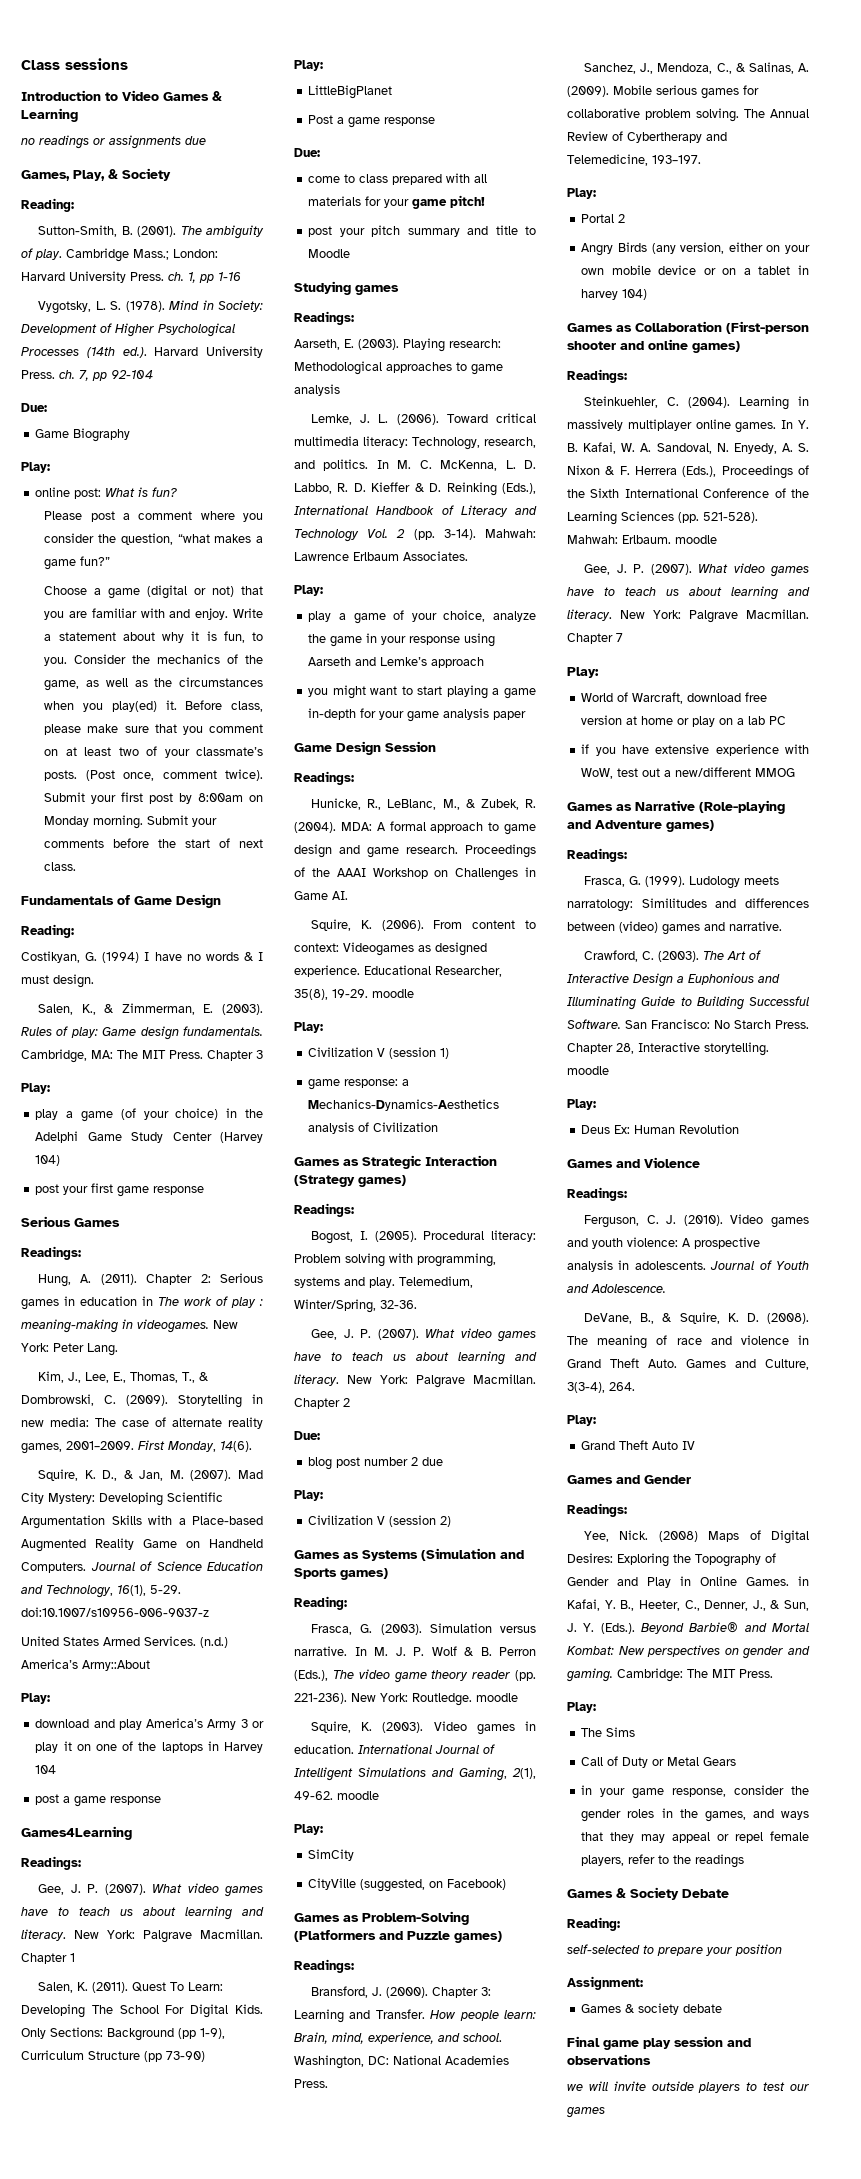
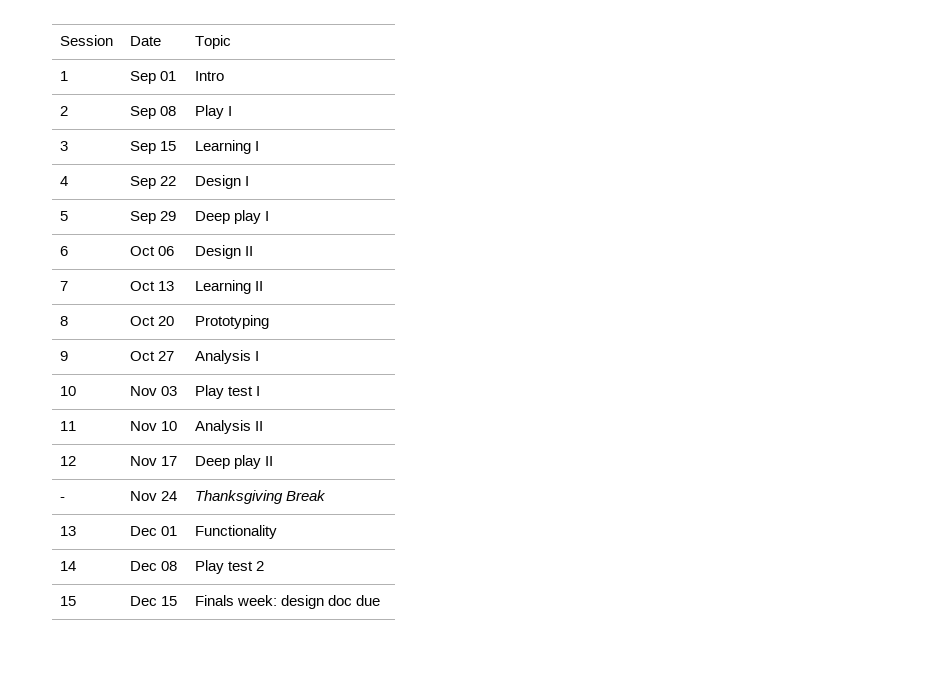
- Class sessions
- Introduction to Video Games & Learning
- no readings or assignments due
- Games, Play, & Society
- Reading:
- Sutton-Smith, B. (2001). The ambiguity of play. Cambridge Mass.; London: Harvard University Press. ch. 1, pp 1-16
- Vygotsky, L. S. (1978). Mind in Society: Development of Higher Psychological Processes (14th ed.). Harvard University Press. ch. 7, pp 92-104
- Due:
- Game Biography
- Play:
- online post: What is fun?
- Please post a comment where you consider the question, “what makes a game fun?”
- Choose a game (digital or not) that you are familiar with and enjoy. Write a statement about why it is fun, to you. Consider the mechanics of the game, as well as the circumstances when you play(ed) it. Before class, please make sure that you comment on at least two of your classmate’s posts. (Post once, comment twice). Submit your first post by 8:00am on Monday morning. Submit your comments before the start of next class.
- Fundamentals of Game Design
- Reading:
- Costikyan, G. (1994) I have no words & I must design.
- Salen, K., & Zimmerman, E. (2003). Rules of play: Game design fundamentals. Cambridge, MA: The MIT Press. Chapter 3
- Play:
- play a game (of your choice) in the Adelphi Game Study Center (Harvey 104)
- post your first game response
- Serious Games
- Readings:
- Hung, A. (2011). Chapter 2: Serious games in education in The work of play : meaning-making in videogames. New York: Peter Lang.
- Kim, J., Lee, E., Thomas, T., & Dombrowski, C. (2009). Storytelling in new media: The case of alternate reality games, 2001–2009. First Monday, 14(6).
- Squire, K. D., & Jan, M. (2007). Mad City Mystery: Developing Scientific Argumentation Skills with a Place-based Augmented Reality Game on Handheld Computers. Journal of Science Education and Technology, 16(1), 5-29. doi:10.1007/s10956-006-9037-z
- United States Armed Services. (n.d.) America’s Army::About
- Play:
- download and play America’s Army 3 or play it on one of the laptops in Harvey 104
- post a game response
- Games4Learning
- Readings:
- Gee, J. P. (2007). What video games have to teach us about learning and literacy. New York: Palgrave Macmillan. Chapter 1
- Salen, K. (2011). Quest To Learn: Developing The School For Digital Kids. Only Sections: Background (pp 1-9), Curriculum Structure (pp 73-90)
- Play:
- LittleBigPlanet
- Post a game response
- Due:
- come to class prepared with all materials for your game pitch!
- post your pitch summary and title to Moodle
- Studying games
- Readings:
- Aarseth, E. (2003). Playing research: Methodological approaches to game analysis
- Lemke, J. L. (2006). Toward critical multimedia literacy: Technology, research, and politics. In M. C. McKenna, L. D. Labbo, R. D. Kieffer & D. Reinking (Eds.), International Handbook of Literacy and Technology Vol. 2 (pp. 3-14). Mahwah: Lawrence Erlbaum Associates.
- Play:
- play a game of your choice, analyze the game in your response using Aarseth and Lemke’s approach
- you might want to start playing a game in-depth for your game analysis paper
- Game Design Session
- Readings:
- Hunicke, R., LeBlanc, M., & Zubek, R. (2004). MDA: A formal approach to game design and game research. Proceedings of the AAAI Workshop on Challenges in Game AI.
- Squire, K. (2006). From content to context: Videogames as designed experience. Educational Researcher, 35(8), 19-29. moodle
- Play:
- Civilization V (session 1)
- game response: a Mechanics-Dynamics-Aesthetics analysis of Civilization
- Games as Strategic Interaction (Strategy games)
- Readings:
- Bogost, I. (2005). Procedural literacy: Problem solving with programming, systems and play. Telemedium, Winter/Spring, 32-36.
- Gee, J. P. (2007). What video games have to teach us about learning and literacy. New York: Palgrave Macmillan. Chapter 2
- Due:
- blog post number 2 due
- Play:
- Civilization V (session 2)
- Games as Systems (Simulation and Sports games)
- Reading:
- Frasca, G. (2003). Simulation versus narrative. In M. J. P. Wolf & B. Perron (Eds.), The video game theory reader (pp. 221-236). New York: Routledge. moodle
- Squire, K. (2003). Video games in education. International Journal of Intelligent Simulations and Gaming, 2(1), 49-62. moodle
- Play:
- SimCity
- CityVille (suggested, on Facebook)
- Games as Problem-Solving (Platformers and Puzzle games)
- Readings:
- Bransford, J. (2000). Chapter 3: Learning and Transfer. How people learn: Brain, mind, experience, and school. Washington, DC: National Academies Press.
- Sanchez, J., Mendoza, C., & Salinas, A. (2009). Mobile serious games for collaborative problem solving. The Annual Review of Cybertherapy and Telemedicine, 193–197.
- Play:
- Portal 2
- Angry Birds (any version, either on your own mobile device or on a tablet in harvey 104)
- Games as Collaboration (First-person shooter and online games)
- Readings:
- Steinkuehler, C. (2004). Learning in massively multiplayer online games. In Y. B. Kafai, W. A. Sandoval, N. Enyedy, A. S. Nixon & F. Herrera (Eds.), Proceedings of the Sixth International Conference of the Learning Sciences (pp. 521-528). Mahwah: Erlbaum. moodle
- Gee, J. P. (2007). What video games have to teach us about learning and literacy. New York: Palgrave Macmillan. Chapter 7
- Play:
- World of Warcraft, download free version at home or play on a lab PC
- if you have extensive experience with WoW, test out a new/different MMOG
- Games as Narrative (Role-playing and Adventure games)
- Readings:
- Frasca, G. (1999). Ludology meets narratology: Similitudes and differences between (video) games and narrative.
- Crawford, C. (2003). The Art of Interactive Design a Euphonious and Illuminating Guide to Building Successful Software. San Francisco: No Starch Press. Chapter 28, Interactive storytelling. moodle
- Play:
- Deus Ex: Human Revolution
- Games and Violence
- Readings:
- Ferguson, C. J. (2010). Video games and youth violence: A prospective analysis in adolescents. Journal of Youth and Adolescence.
- DeVane, B., & Squire, K. D. (2008). The meaning of race and violence in Grand Theft Auto. Games and Culture, 3(3-4), 264.
- Play:
- Grand Theft Auto IV
- Games and Gender
- Readings:
- Yee, Nick. (2008) Maps of Digital Desires: Exploring the Topography of Gender and Play in Online Games. in Kafai, Y. B., Heeter, C., Denner, J., & Sun, J. Y. (Eds.). Beyond Barbie® and Mortal Kombat: New perspectives on gender and gaming. Cambridge: The MIT Press.
- Play:
- The Sims
- Call of Duty or Metal Gears
- in your game response, consider the gender roles in the games, and ways that they may appeal or repel female players, refer to the readings
- Games & Society Debate
- Reading:
- self-selected to prepare your position
- Assignment:
- Games & society debate
- Final game play session and observations
- we will invite outside players to test our games
+ Session | Date | Topic
+ 1 | Sep 01 | Intro
+ 2 | Sep 08 | Play I
+ 3 | Sep 15 | Learning I
+ 4 | Sep 22 | Design I
+ 5 | Sep 29 | Deep play I
+ 6 | Oct 06 | Design II
+ 7 | Oct 13 | Learning II
+ 8 | Oct 20 | Prototyping
+ 9 | Oct 27 | Analysis I
+ 10 | Nov 03 | Play test I
+ 11 | Nov 10 | Analysis II
+ 12 | Nov 17 | Deep play II
+ - | Nov 24 | Thanksgiving Break
+ 13 | Dec 01 | Functionality
+ 14 | Dec 08 | Play test 2
+ 15 | Dec 15 | Finals week: design doc due

